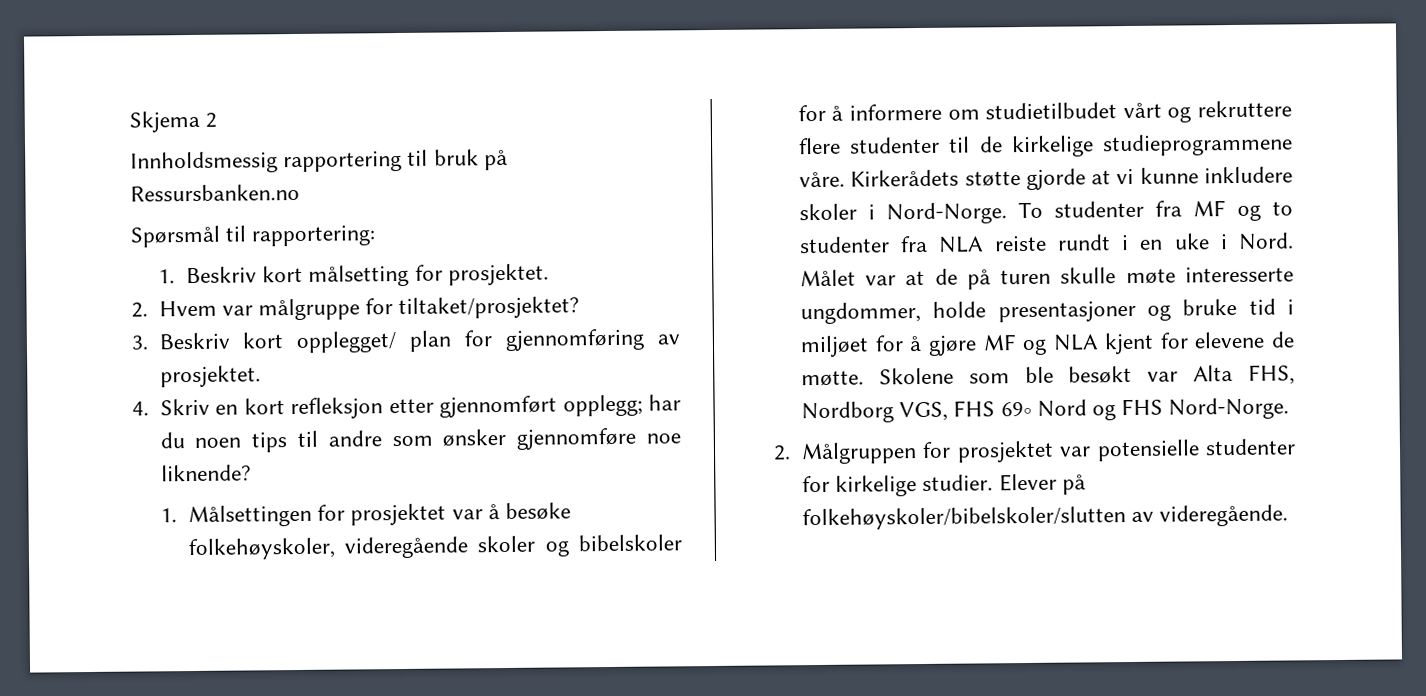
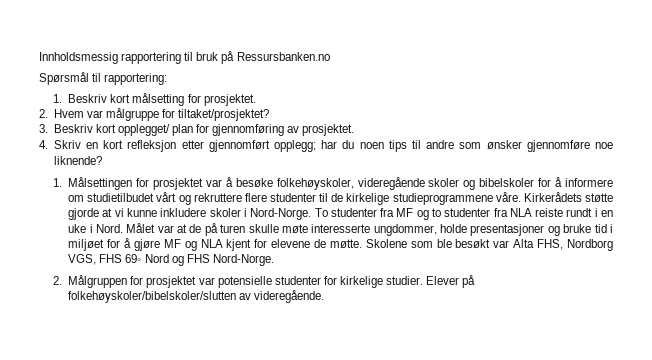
- Skjema 2

